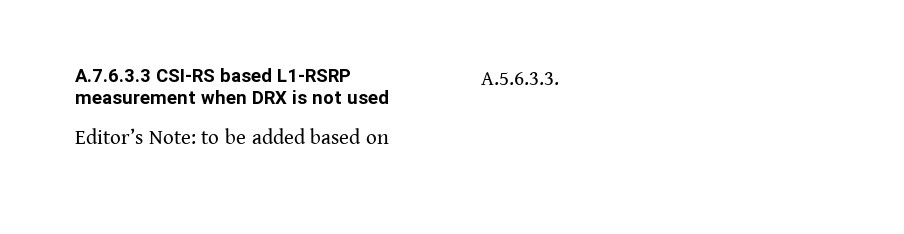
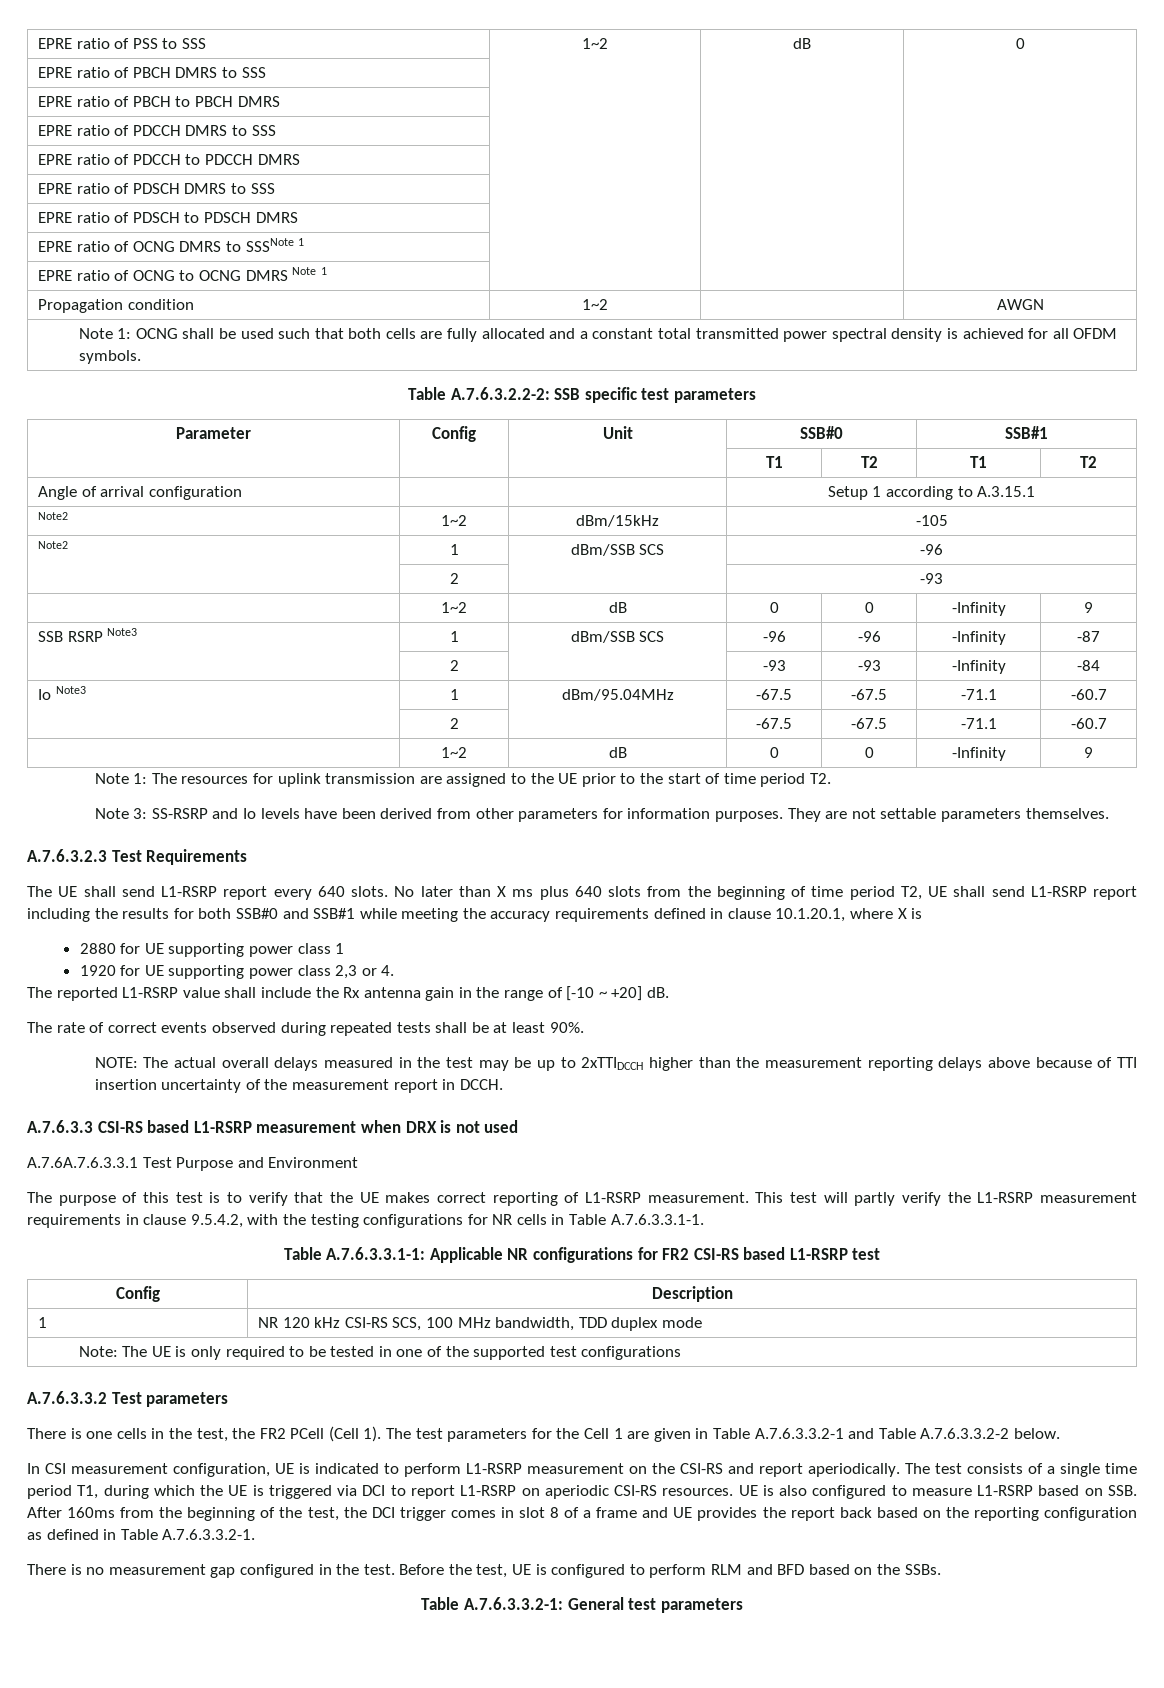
+ EPRE ratio of PSS to SSS | 1~2 | dB | 0
+ EPRE ratio of PBCH DMRS to SSS | | |
+ EPRE ratio of PBCH to PBCH DMRS | | |
+ EPRE ratio of PDCCH DMRS to SSS | | |
+ EPRE ratio of PDCCH to PDCCH DMRS | | |
+ EPRE ratio of PDSCH DMRS to SSS | | |
+ EPRE ratio of PDSCH to PDSCH DMRS | | |
+ EPRE ratio of OCNG DMRS to SSSNote 1 | | |
+ EPRE ratio of OCNG to OCNG DMRS Note 1 | | |
+ Propagation condition | 1~2 | | AWGN
+ Note 1: OCNG shall be used such that both cells are fully allocated and a constant total transmitted power spectral density is achieved for all OFDM symbols.
+ Table A.7.6.3.2.2-2: SSB specific test parameters
+ Parameter | Config | Unit | SSB#0 | SSB#1
+ | | | T1 | T2 | T1 | T2
+ Angle of arrival configuration | | | Setup 1 according to A.3.15.1
+ Note2 | 1~2 | dBm/15kHz | -105
+ Note2 | 1 | dBm/SSB SCS | -96
+ | 2 | | -93
+ | 1~2 | dB | 0 | 0 | -Infinity | 9
+ SSB RSRP Note3 | 1 | dBm/SSB SCS | -96 | -96 | -Infinity | -87
+ | 2 | | -93 | -93 | -Infinity | -84
+ Io Note3 | 1 | dBm/95.04MHz | -67.5 | -67.5 | -71.1 | -60.7
+ | 2 | | -67.5 | -67.5 | -71.1 | -60.7
+ | 1~2 | dB | 0 | 0 | -Infinity | 9
+ Note 1: The resources for uplink transmission are assigned to the UE prior to the start of time period T2.
+ Note 3: SS-RSRP and Io levels have been derived from other parameters for information purposes. They are not settable parameters themselves.
+ A.7.6.3.2.3 Test Requirements
+ The UE shall send L1-RSRP report every 640 slots. No later than X ms plus 640 slots from the beginning of time period T2, UE shall send L1-RSRP report including the results for both SSB#0 and SSB#1 while meeting the accuracy requirements defined in clause 10.1.20.1, where X is
+ 2880 for UE supporting power class 1
+ 1920 for UE supporting power class 2,3 or 4.
+ The reported L1-RSRP value shall include the Rx antenna gain in the range of [-10 ~ +20] dB.
+ The rate of correct events observed during repeated tests shall be at least 90%.
+ NOTE: The actual overall delays measured in the test may be up to 2xTTIDCCH higher than the measurement reporting delays above because of TTI insertion uncertainty of the measurement report in DCCH.
- Editor’s Note: to be added based on A.5.6.3.3.
+ A.7.6A.7.6.3.3.1 Test Purpose and Environment
+ The purpose of this test is to verify that the UE makes correct reporting of L1-RSRP measurement. This test will partly verify the L1-RSRP measurement requirements in clause 9.5.4.2, with the testing configurations for NR cells in Table A.7.6.3.3.1-1.
+ Table A.7.6.3.3.1-1: Applicable NR configurations for FR2 CSI-RS based L1-RSRP test
+ Config | Description
+ 1 | NR 120 kHz CSI-RS SCS, 100 MHz bandwidth, TDD duplex mode
+ Note: The UE is only required to be tested in one of the supported test configurations
+ A.7.6.3.3.2 Test parameters
+ There is one cells in the test, the FR2 PCell (Cell 1). The test parameters for the Cell 1 are given in Table A.7.6.3.3.2-1 and Table A.7.6.3.3.2-2 below.
+ In CSI measurement configuration, UE is indicated to perform L1-RSRP measurement on the CSI-RS and report aperiodically. The test consists of a single time period T1, during which the UE is triggered via DCI to report L1-RSRP on aperiodic CSI-RS resources. UE is also configured to measure L1-RSRP based on SSB. After 160ms from the beginning of the test, the DCI trigger comes in slot 8 of a frame and UE provides the report back based on the reporting configuration as defined in Table A.7.6.3.3.2-1.
+ There is no measurement gap configured in the test. Before the test, UE is configured to perform RLM and BFD based on the SSBs.
+ Table A.7.6.3.3.2-1: General test parameters

